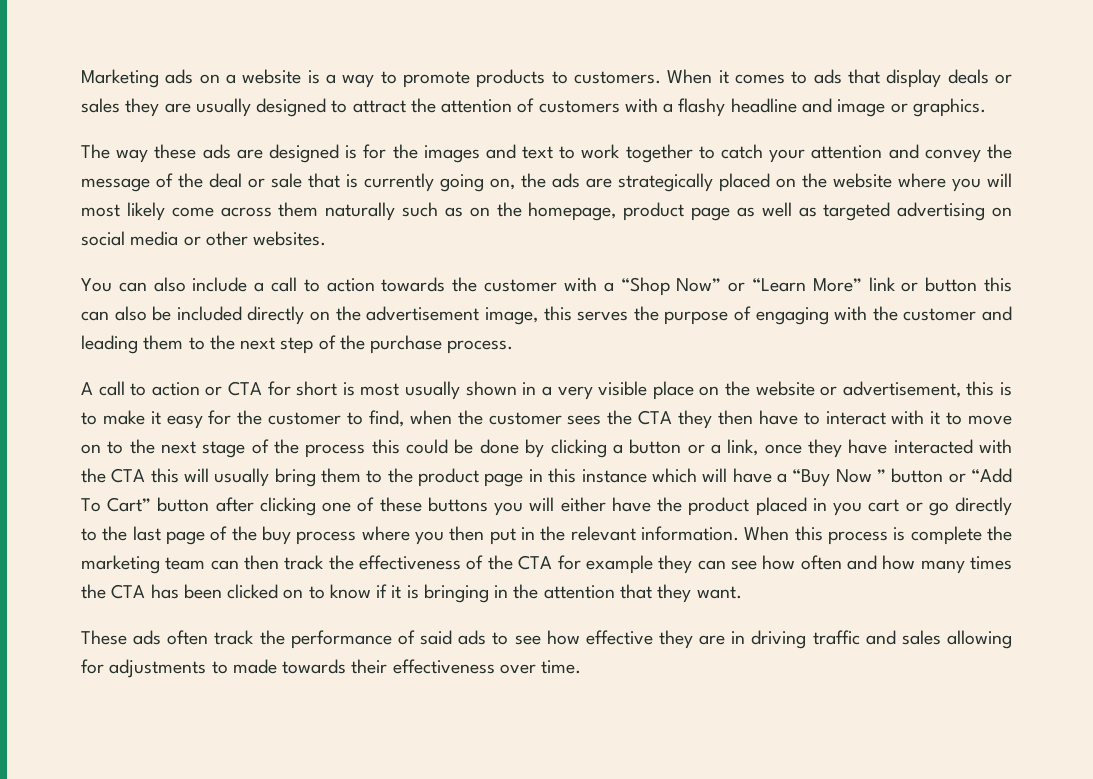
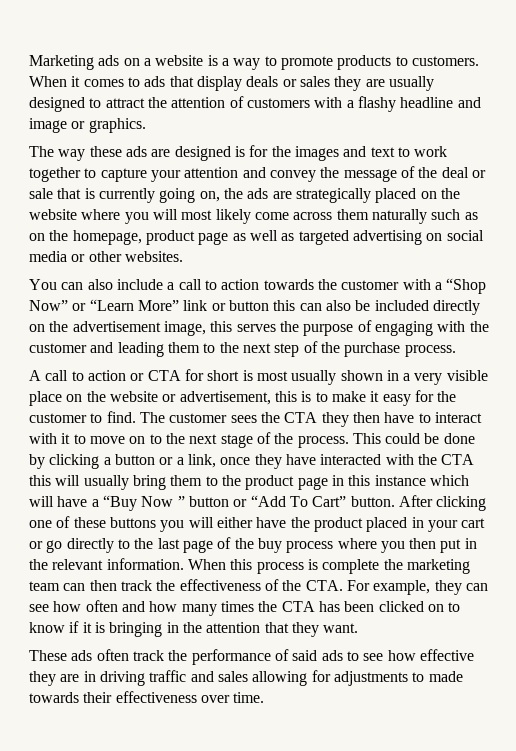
- The way these ads are designed is for the images and text to work together to catch your attention and convey the message of the deal or sale that is currently going on, the ads are strategically placed on the website where you will most likely come across them naturally such as on the homepage, product page as well as targeted advertising on social media or other websites.
+ The way these ads are designed is for the images and text to work together to capture your attention and convey the message of the deal or sale that is currently going on, the ads are strategically placed on the website where you will most likely come across them naturally such as on the homepage, product page as well as targeted advertising on social media or other websites.
- A call to action or CTA for short is most usually shown in a very visible place on the website or advertisement, this is to make it easy for the customer to find, when the customer sees the CTA they then have to interact with it to move on to the next stage of the process this could be done by clicking a button or a link, once they have interacted with the CTA this will usually bring them to the product page in this instance which will have a “Buy Now ” button or “Add To Cart” button after clicking one of these buttons you will either have the product placed in you cart or go directly to the last page of the buy process where you then put in the relevant information.
+ A call to action or CTA for short is most usually shown in a very visible place on the website or advertisement, this is to make it easy for the customer to find. The customer sees the CTA they then have to interact with it to move on to the next stage of the process. This could be done by clicking a button or a link, once they have interacted with the CTA this will usually bring them to the product page in this instance which will have a “Buy Now ” button or “Add To Cart” button. After clicking one of these buttons you will either have the product placed in your cart or go directly to the last page of the buy process where you then put in the relevant information.
- When this process is complete the marketing team can then track the effectiveness of the CTA for example they can see how often and how many times the CTA has been clicked on to know if it is bringing in the attention that they want.
+ When this process is complete the marketing team can then track the effectiveness of the CTA. For example, they can see how often and how many times the CTA has been clicked on to know if it is bringing in the attention that they want.

